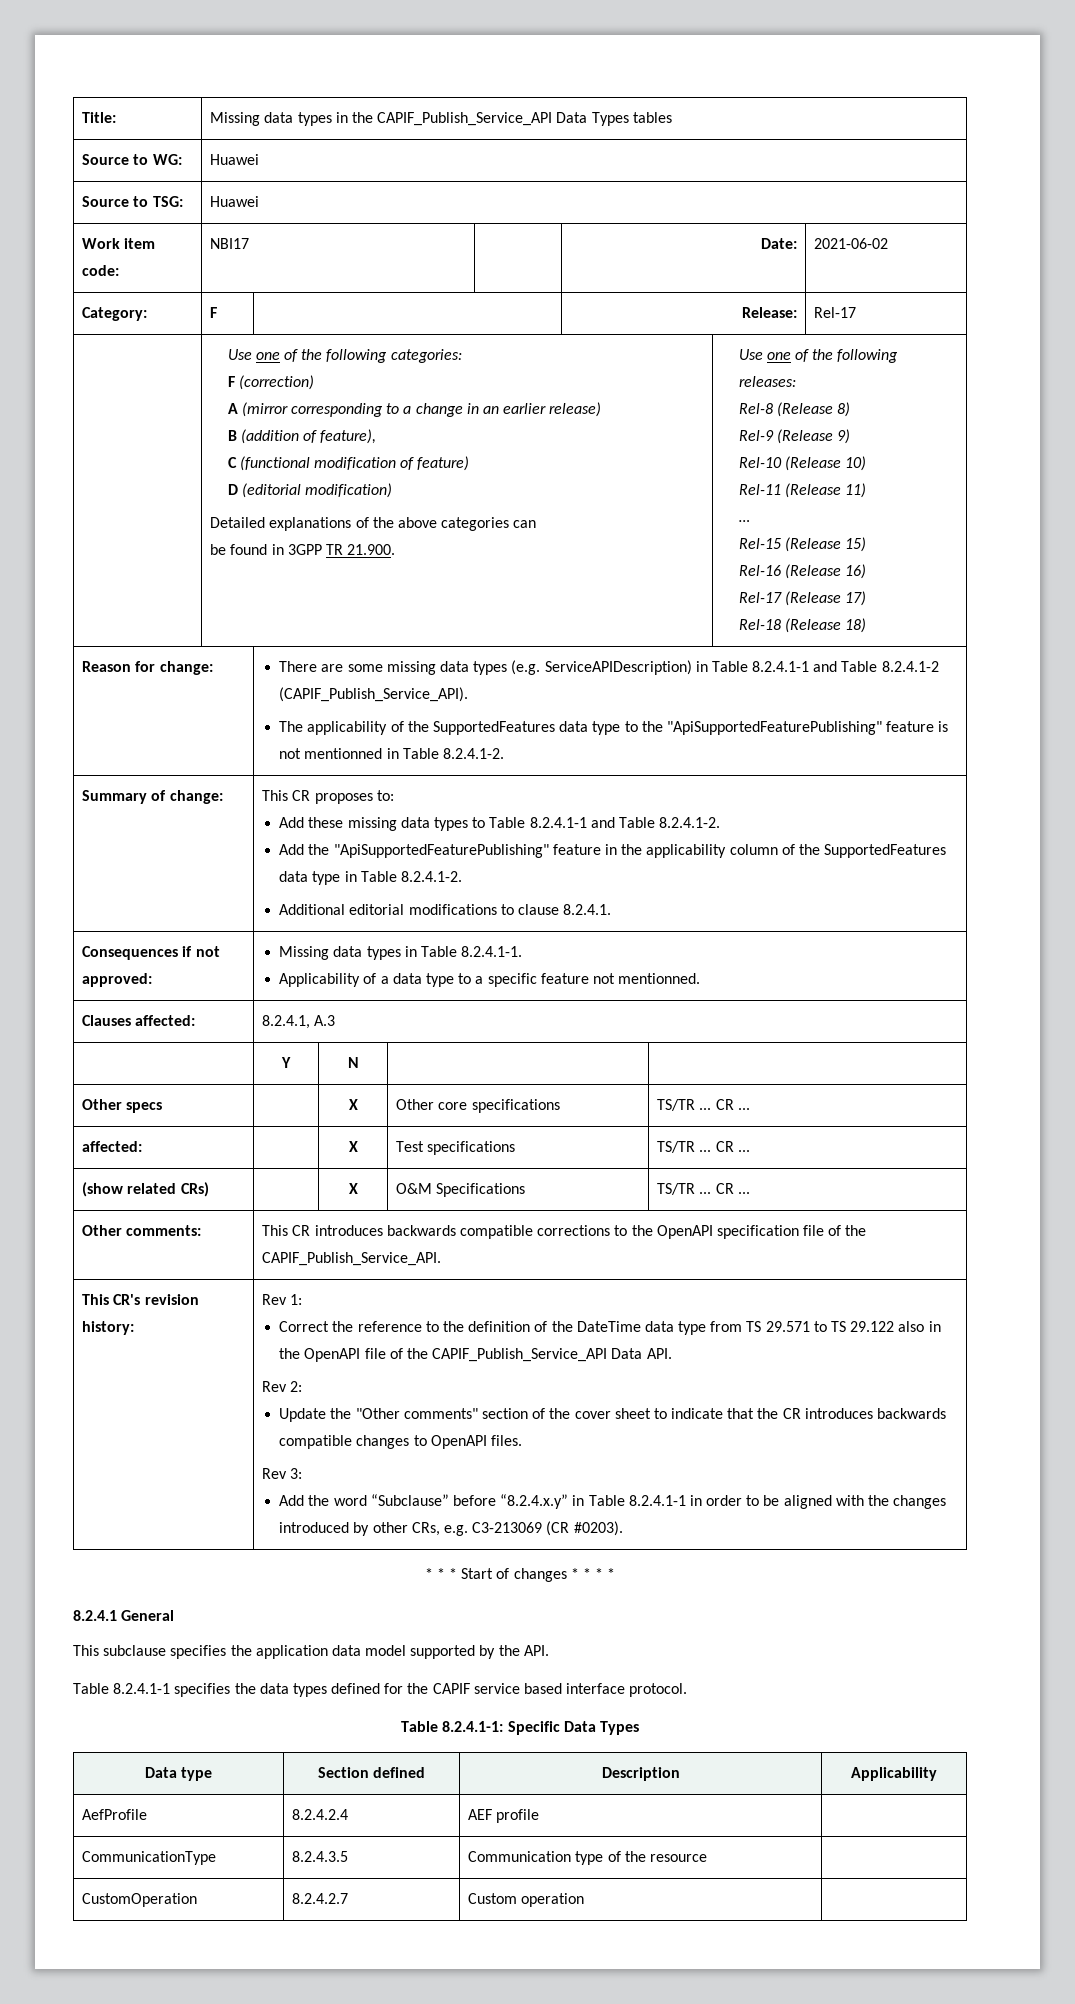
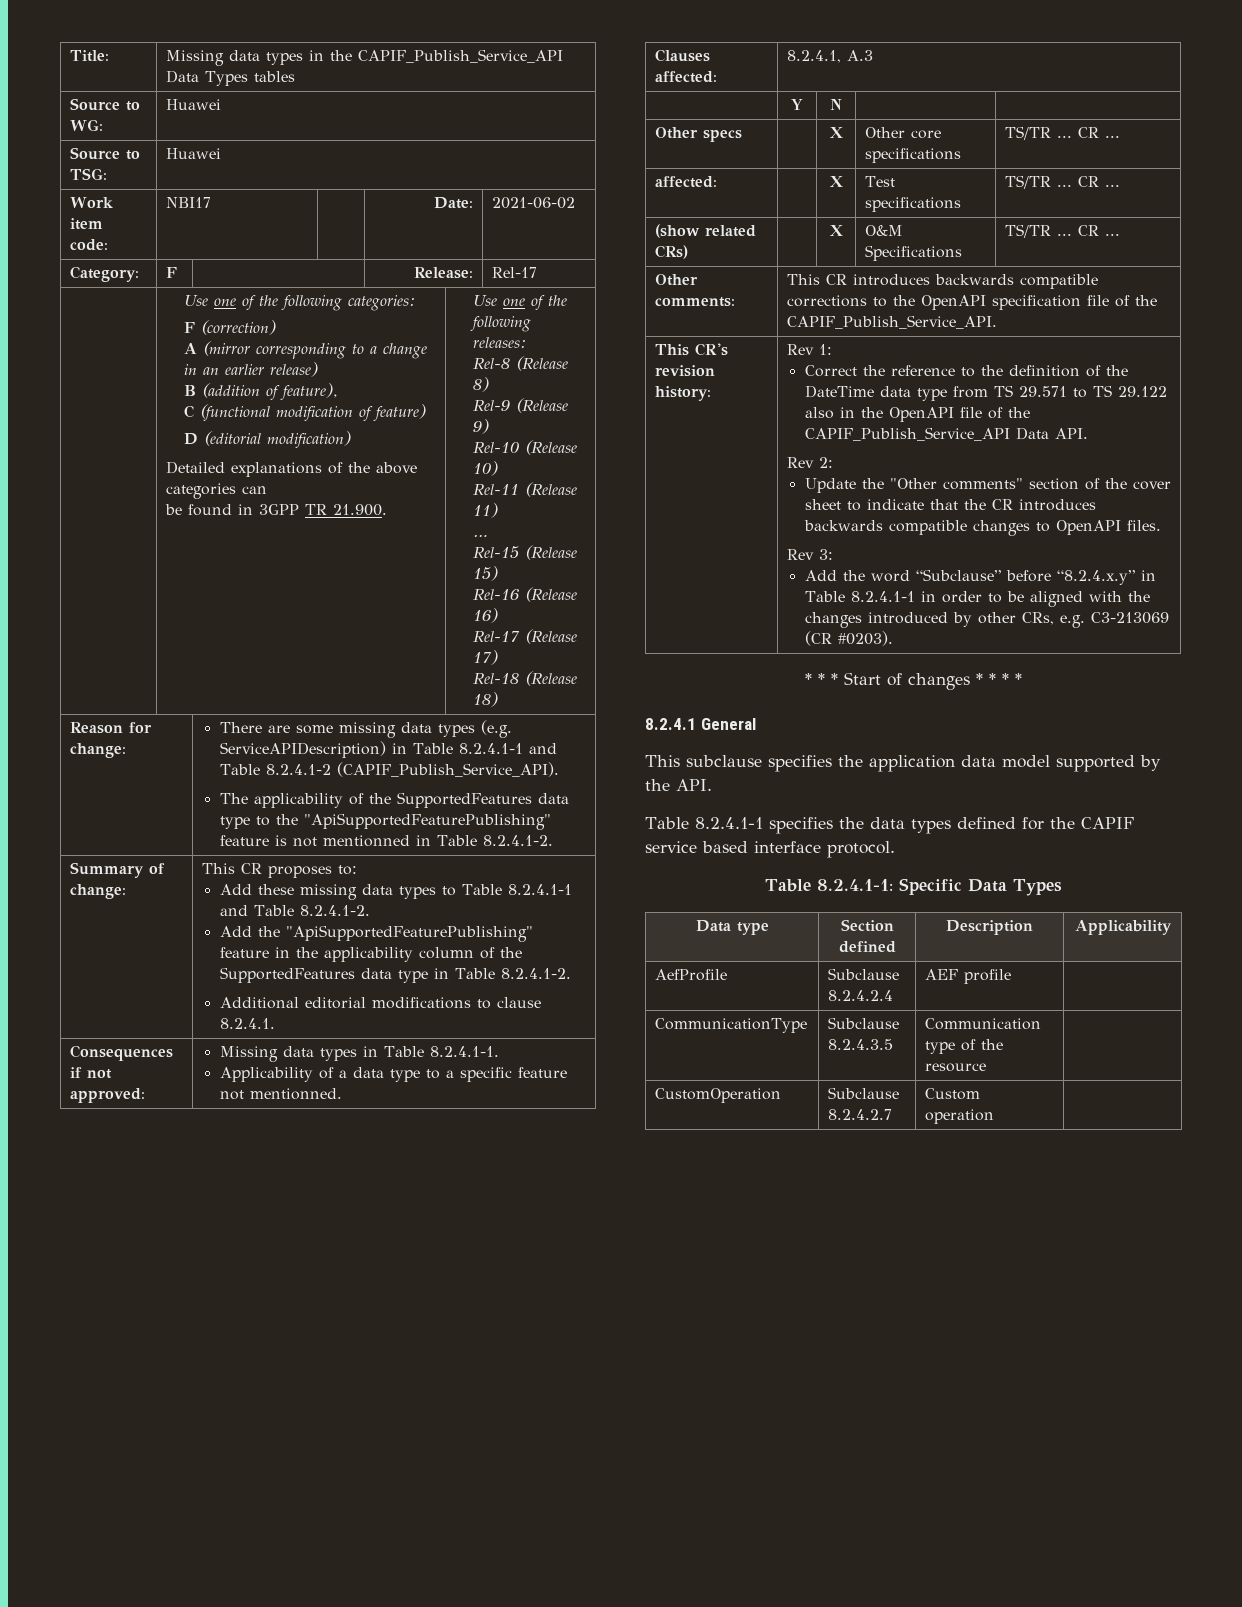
- AefProfile | 8.2.4.2.4 | AEF profile |
+ AefProfile | Subclause 8.2.4.2.4 | AEF profile |
- CommunicationType | 8.2.4.3.5 | Communication type of the resource |
+ CommunicationType | Subclause 8.2.4.3.5 | Communication type of the resource |
- CustomOperation | 8.2.4.2.7 | Custom operation |
+ CustomOperation | Subclause 8.2.4.2.7 | Custom operation |

